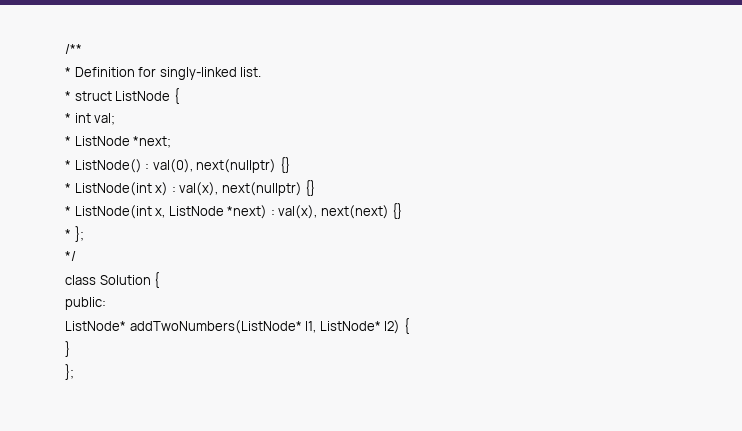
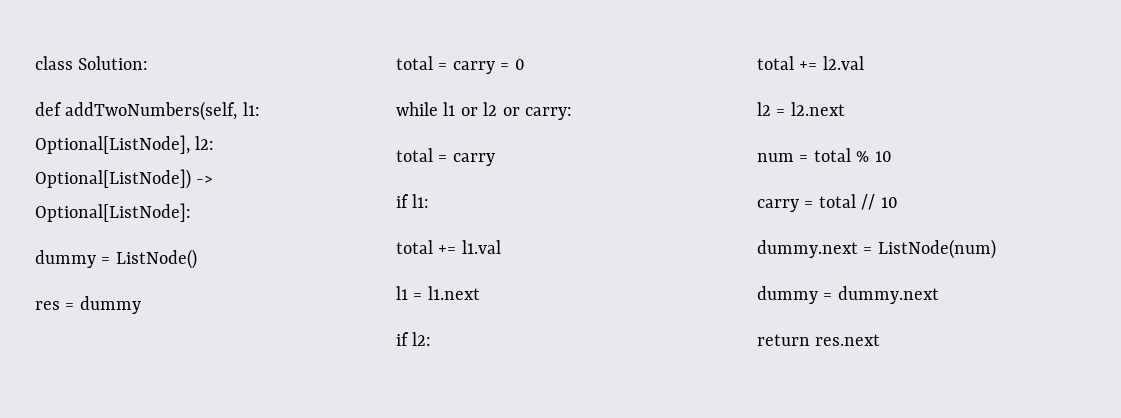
- /**
- * Definition for singly-linked list.
- * struct ListNode {
- * int val;
- * ListNode *next;
- * ListNode() : val(0), next(nullptr) {}
- * ListNode(int x) : val(x), next(nullptr) {}
- * ListNode(int x, ListNode *next) : val(x), next(next) {}
- * };
- */
- class Solution {
- public:
- ListNode* addTwoNumbers(ListNode* l1, ListNode* l2) {
- }
- };
+ class Solution:
+ def addTwoNumbers(self, l1: Optional[ListNode], l2: Optional[ListNode]) -> Optional[ListNode]:
+ dummy = ListNode()
+ res = dummy
+ total = carry = 0
+ while l1 or l2 or carry:
+ total = carry
+ if l1:
+ total += l1.val
+ l1 = l1.next
+ if l2:
+ total += l2.val
+ l2 = l2.next
+ num = total % 10
+ carry = total // 10
+ dummy.next = ListNode(num)
+ dummy = dummy.next
+ return res.next

